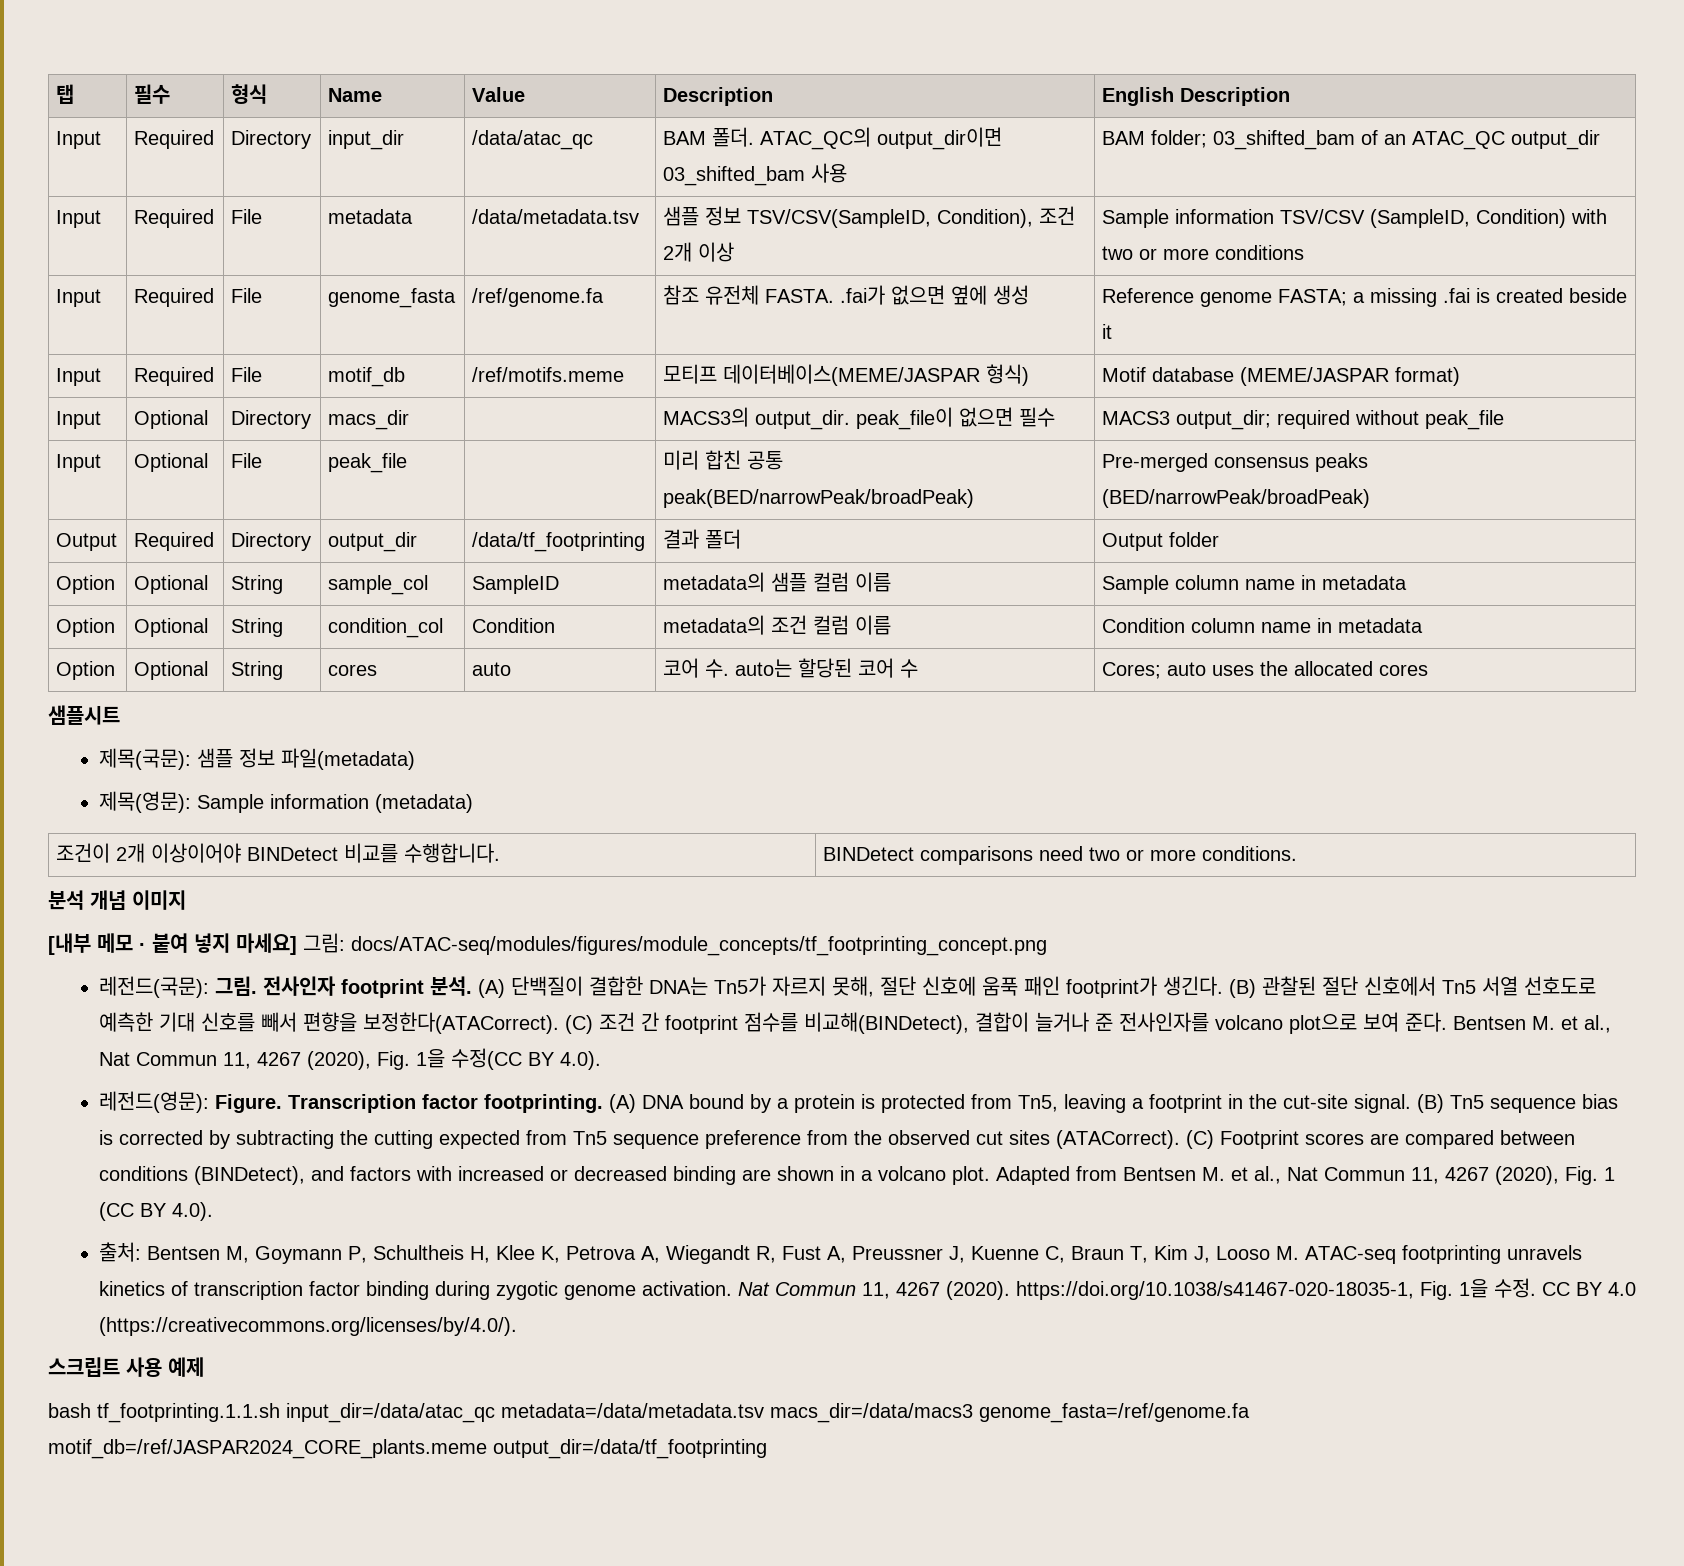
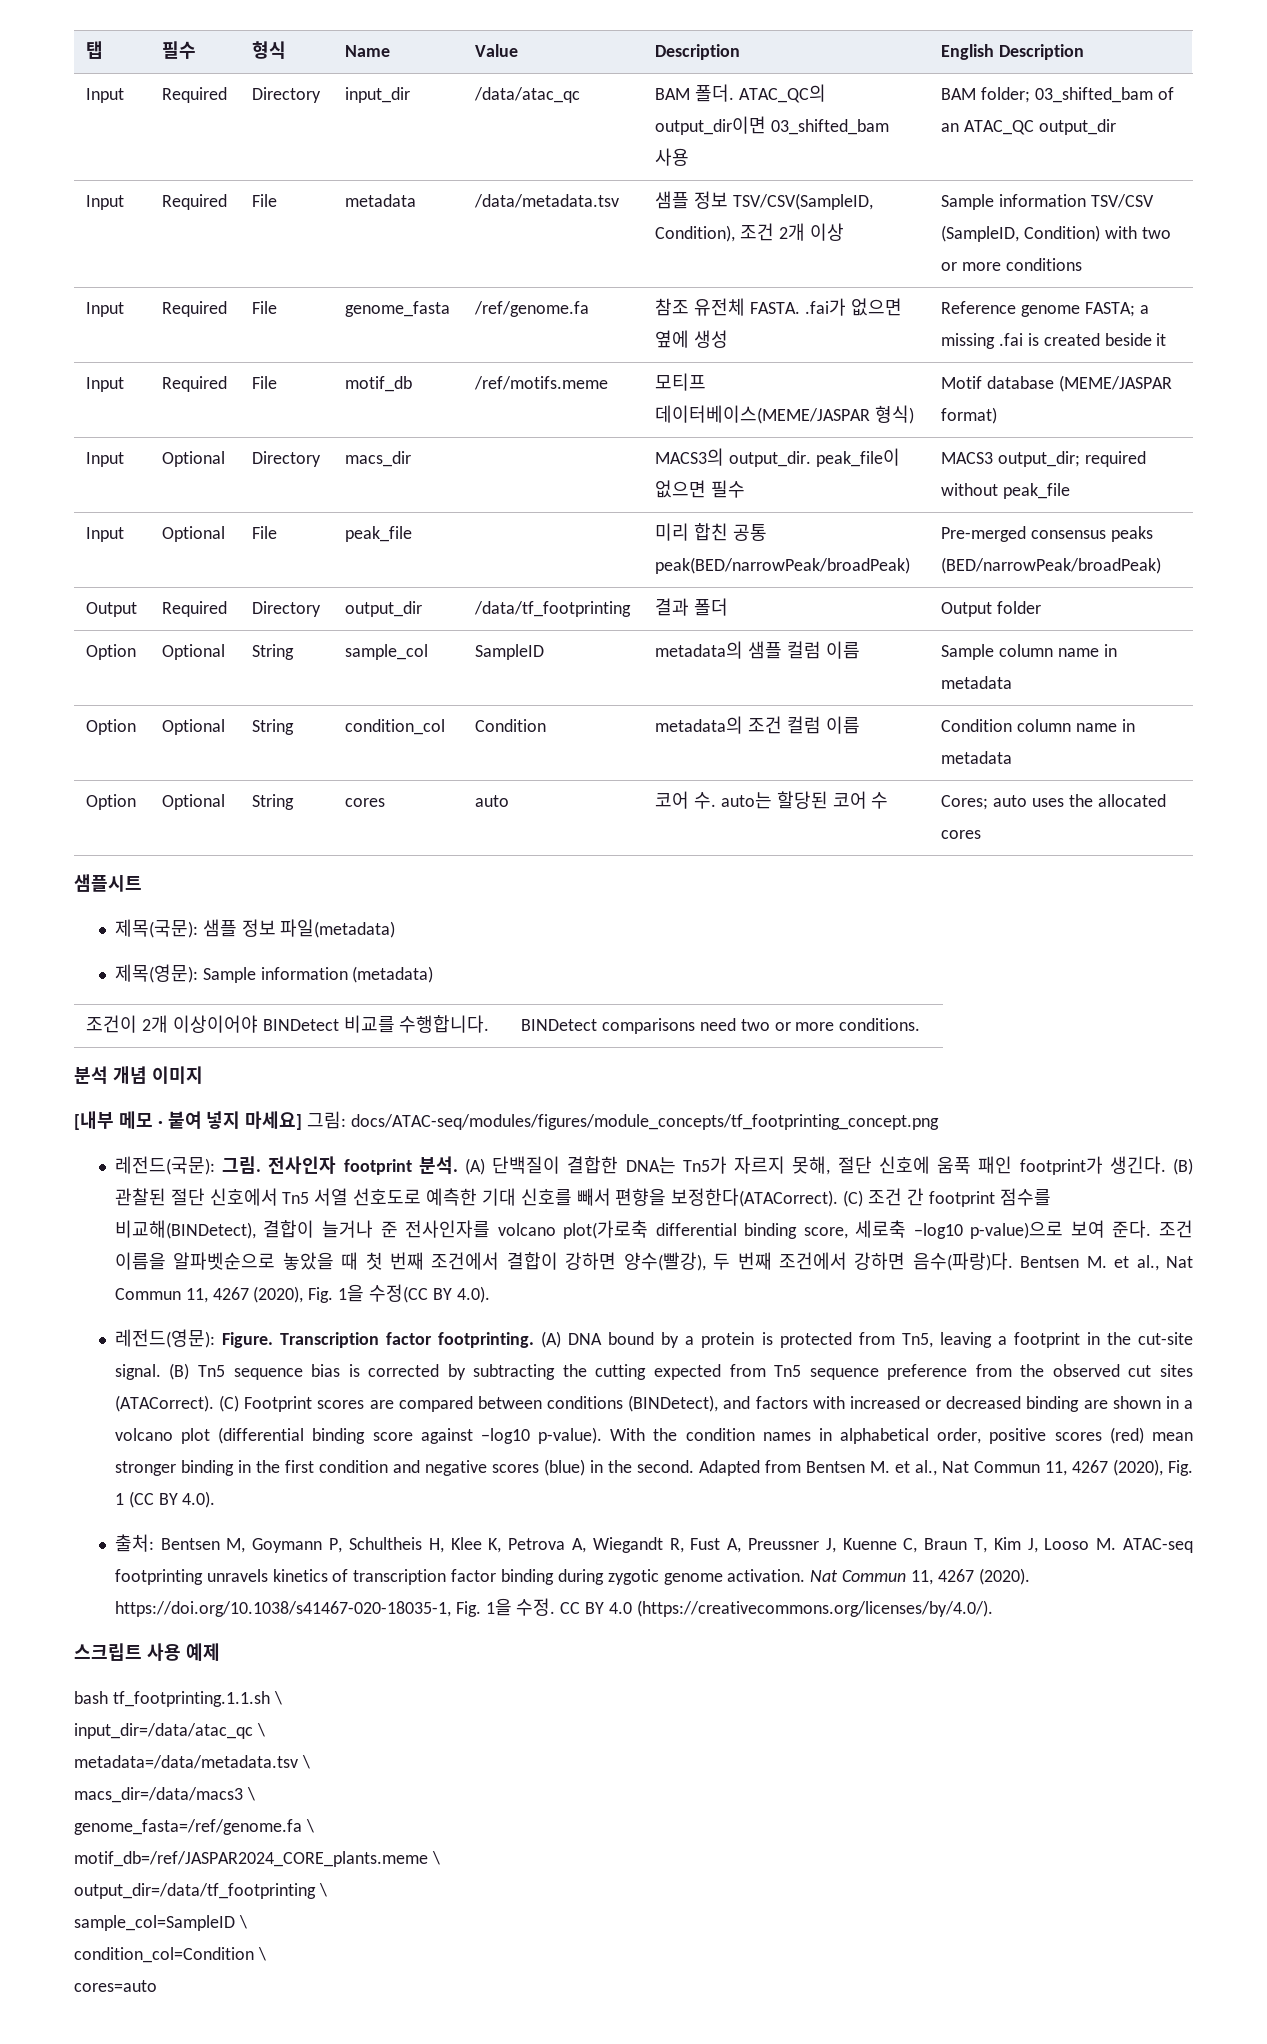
- (C) 조건 간 footprint 점수를 비교해(BINDetect), 결합이 늘거나 준 전사인자를 volcano plot으로 보여 준다.
+ (C) 조건 간 footprint 점수를 비교해(BINDetect), 결합이 늘거나 준 전사인자를 volcano plot(가로축 differential binding score, 세로축 −log10 p-value)으로 보여 준다. 조건 이름을 알파벳순으로 놓았을 때 첫 번째 조건에서 결합이 강하면 양수(빨강), 두 번째 조건에서 강하면 음수(파랑)다.
- (C) Footprint scores are compared between conditions (BINDetect), and factors with increased or decreased binding are shown in a volcano plot.
+ (C) Footprint scores are compared between conditions (BINDetect), and factors with increased or decreased binding are shown in a volcano plot (differential binding score against −log10 p-value). With the condition names in alphabetical order, positive scores (red) mean stronger binding in the first condition and negative scores (blue) in the second.
- bash tf_footprinting.1.1.sh input_dir=/data/atac_qc metadata=/data/metadata.tsv macs_dir=/data/macs3 genome_fasta=/ref/genome.fa motif_db=/ref/JASPAR2024_CORE_plants.meme output_dir=/data/tf_footprinting
+ bash tf_footprinting.1.1.sh \
+ input_dir=/data/atac_qc \
+ metadata=/data/metadata.tsv \
+ macs_dir=/data/macs3 \
+ genome_fasta=/ref/genome.fa \
+ motif_db=/ref/JASPAR2024_CORE_plants.meme \
+ output_dir=/data/tf_footprinting \
+ sample_col=SampleID \
+ condition_col=Condition \
+ cores=auto

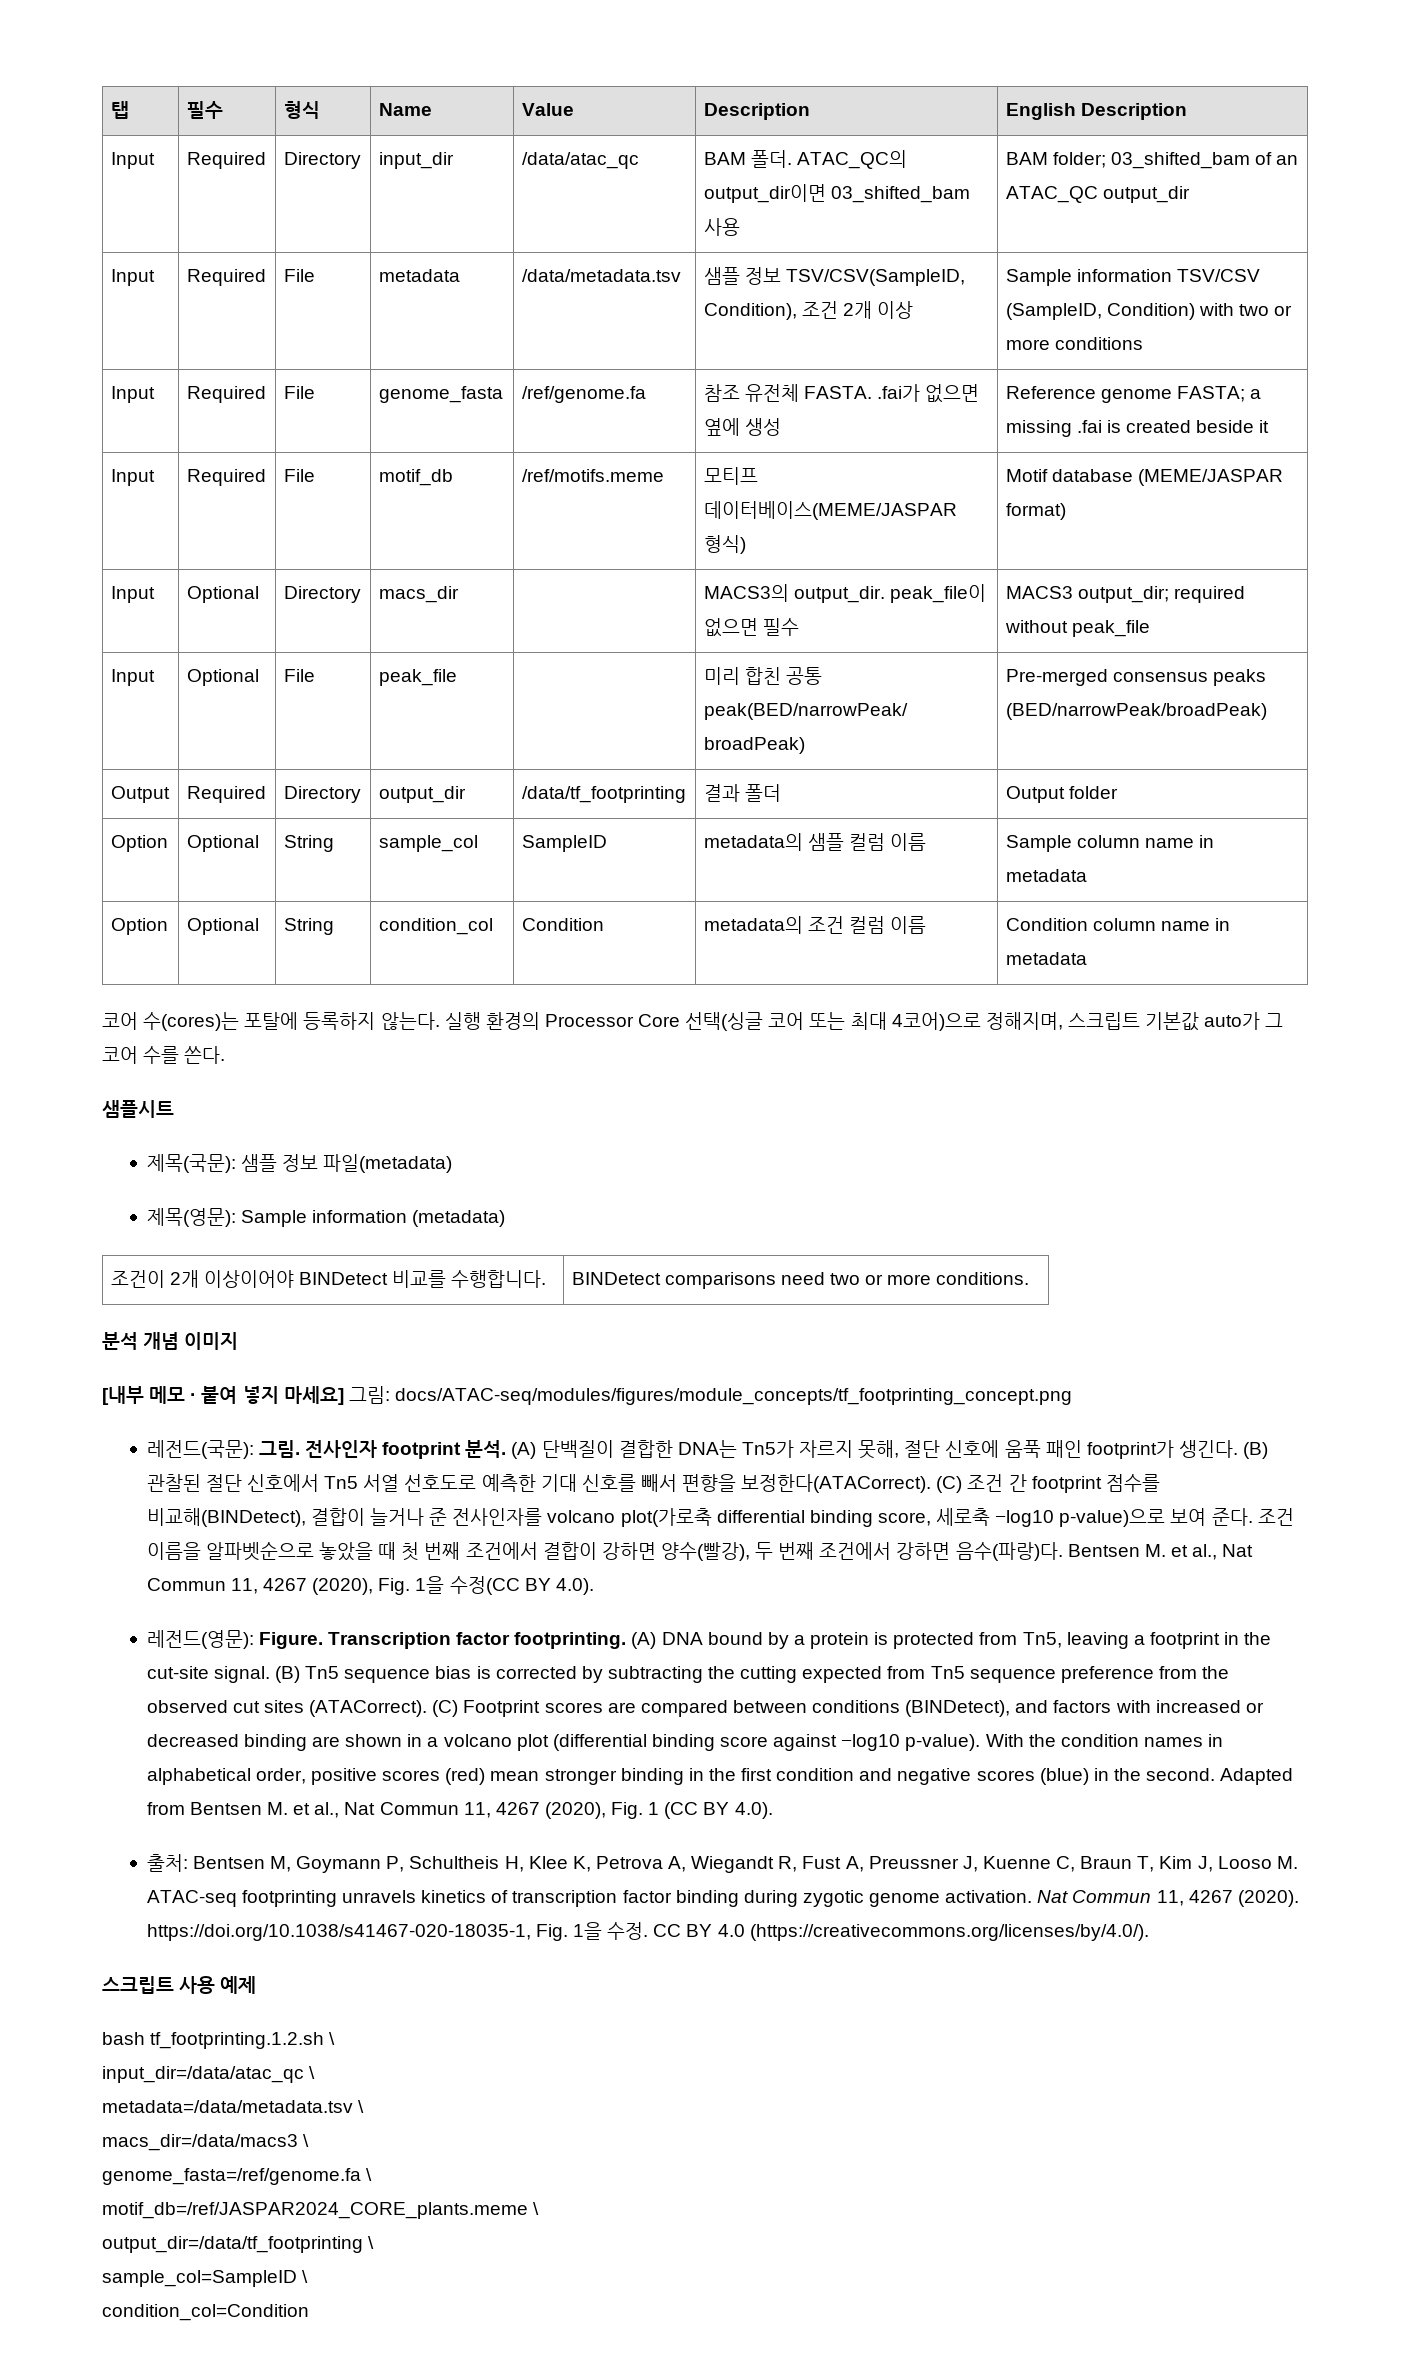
- Option | Optional | String | cores | auto | 코어 수. auto는 할당된 코어 수 | Cores; auto uses the allocated cores
+ 코어 수(cores)는 포탈에 등록하지 않는다. 실행 환경의 Processor Core 선택(싱글 코어 또는 최대 4코어)으로 정해지며, 스크립트 기본값 auto가 그 코어 수를 쓴다.
- bash tf_footprinting.1.1.sh \
+ bash tf_footprinting.1.2.sh \
- condition_col=Condition \
- cores=auto
+ condition_col=Condition

